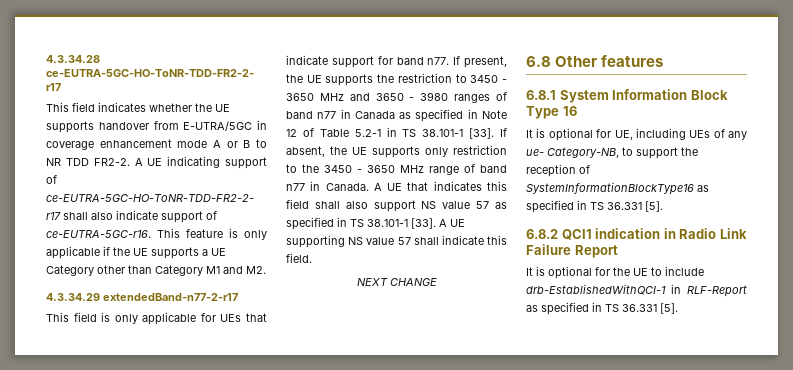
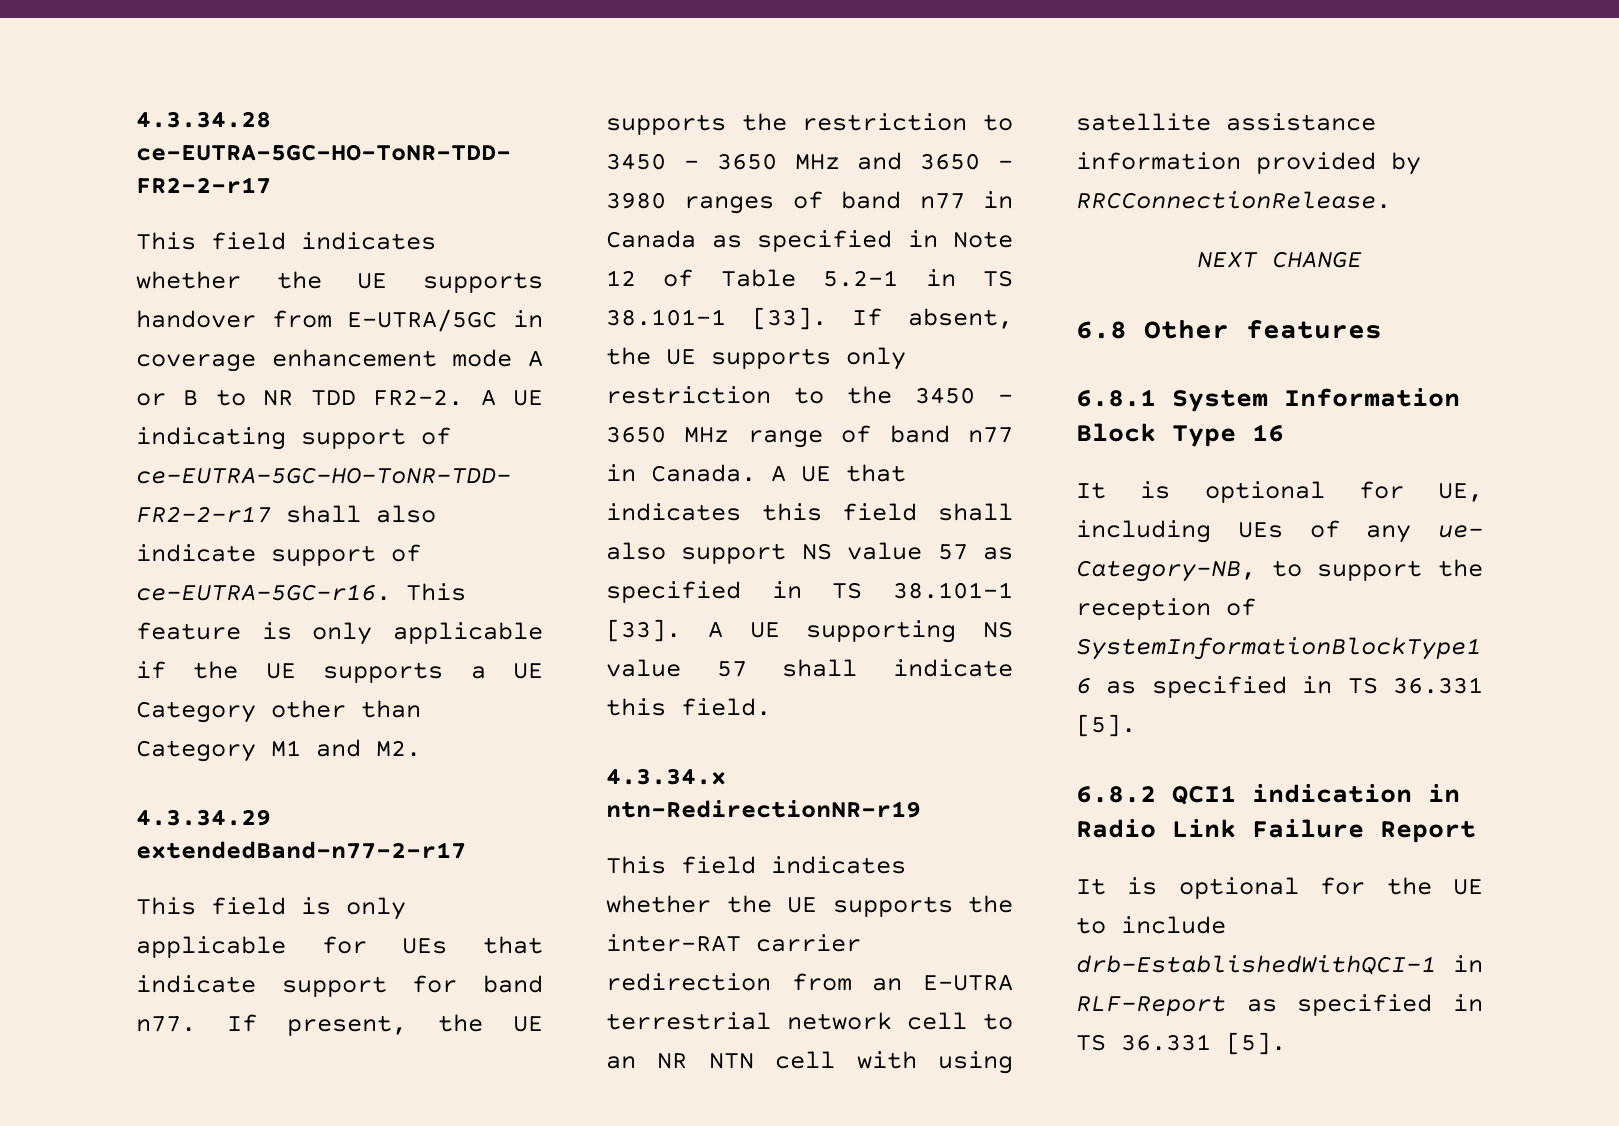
+ 4.3.34.x ntn-RedirectionNR-r19
+ This field indicates whether the UE supports the inter-RAT carrier redirection from an E-UTRA terrestrial network cell to an NR NTN cell with using satellite assistance information provided by RRCConnectionRelease.

